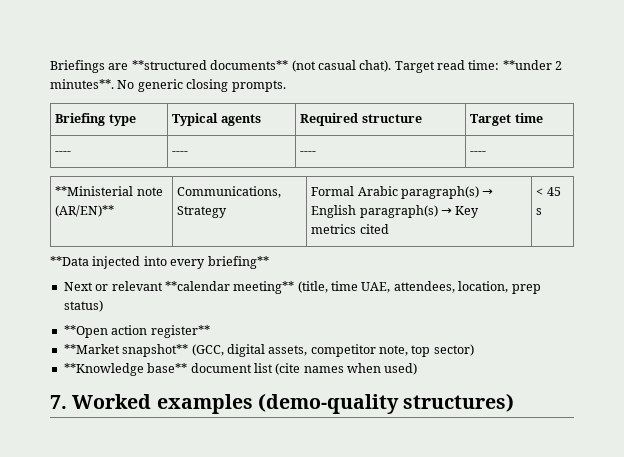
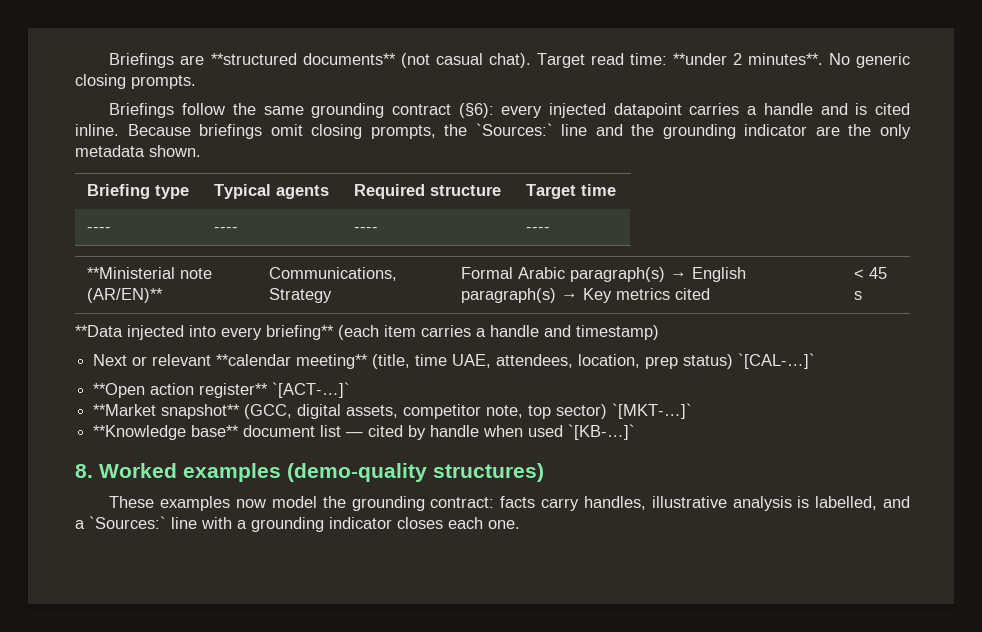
+ Briefings follow the same grounding contract (§6): every injected datapoint carries a handle and is cited inline. Because briefings omit closing prompts, the `Sources:` line and the grounding indicator are the only metadata shown.
- **Data injected into every briefing**
+ **Data injected into every briefing** (each item carries a handle and timestamp)
- Next or relevant **calendar meeting** (title, time UAE, attendees, location, prep status)
+ Next or relevant **calendar meeting** (title, time UAE, attendees, location, prep status) `[CAL-…]`
- **Open action register**
+ **Open action register** `[ACT-…]`
- **Market snapshot** (GCC, digital assets, competitor note, top sector)
+ **Market snapshot** (GCC, digital assets, competitor note, top sector) `[MKT-…]`
- **Knowledge base** document list (cite names when used)
- 7. Worked examples (demo-quality structures)
+ **Knowledge base** document list — cited by handle when used `[KB-…]`
+ 8. Worked examples (demo-quality structures)
+ These examples now model the grounding contract: facts carry handles, illustrative analysis is labelled, and a `Sources:` line with a grounding indicator closes each one.

